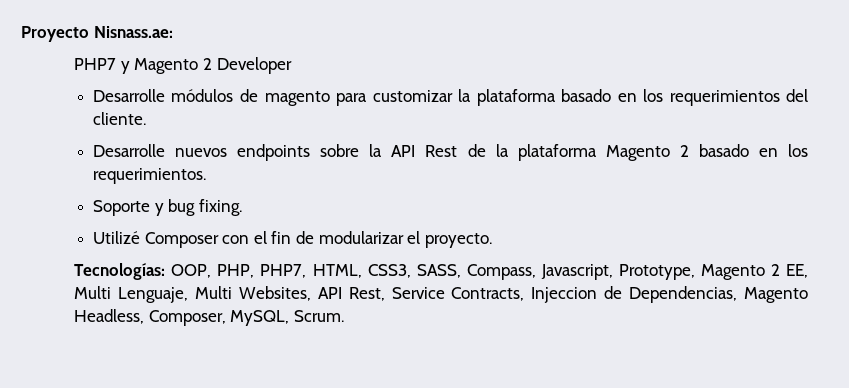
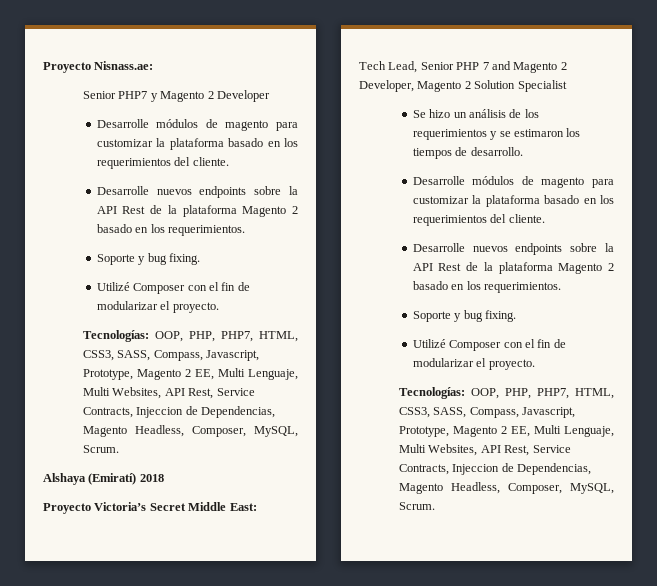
- PHP7 y Magento 2 Developer
+ Senior PHP7 y Magento 2 Developer
+ Alshaya (Emiratí) 2018
+ Proyecto Victoria’s Secret Middle East:
+ Tech Lead, Senior PHP 7 and Magento 2 Developer, Magento 2 Solution Specialist
+ Se hizo un análisis de los requerimientos y se estimaron los tiempos de desarrollo.
+ Desarrolle módulos de magento para customizar la plataforma basado en los requerimientos del cliente.
+ Desarrolle nuevos endpoints sobre la API Rest de la plataforma Magento 2 basado en los requerimientos.
+ Soporte y bug fixing.
+ Utilizé Composer con el fin de modularizar el proyecto.
+ Tecnologías: OOP, PHP, PHP7, HTML, CSS3, SASS, Compass, Javascript, Prototype, Magento 2 EE, Multi Lenguaje, Multi Websites, API Rest, Service Contracts, Injeccion de Dependencias, Magento Headless, Composer, MySQL, Scrum.

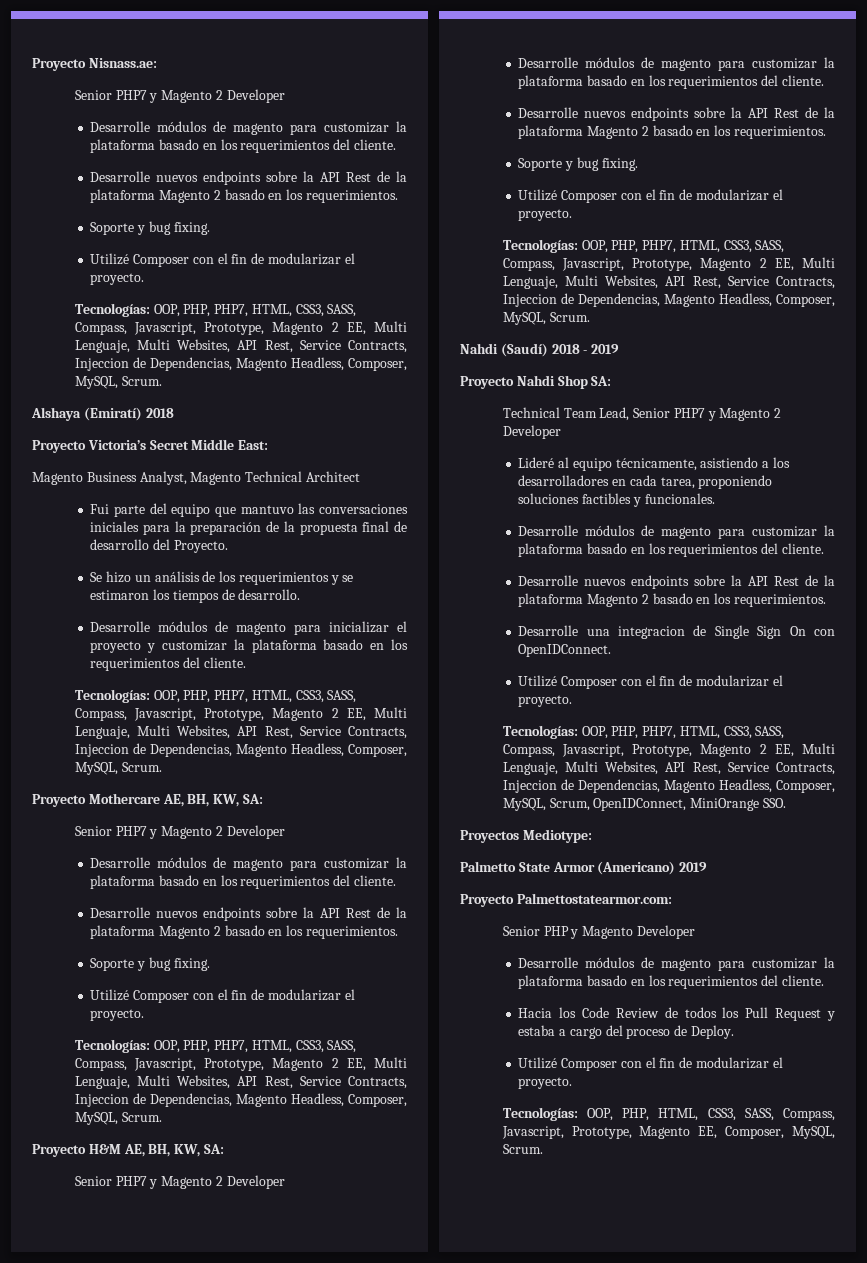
- Tech Lead, Senior PHP 7 and Magento 2 Developer, Magento 2 Solution Specialist
+ Magento Business Analyst, Magento Technical Architect
+ Fui parte del equipo que mantuvo las conversaciones iniciales para la preparación de la propuesta final de desarrollo del Proyecto.
+ Desarrolle módulos de magento para inicializar el proyecto y customizar la plataforma basado en los requerimientos del cliente.
+ Tecnologías: OOP, PHP, PHP7, HTML, CSS3, SASS, Compass, Javascript, Prototype, Magento 2 EE, Multi Lenguaje, Multi Websites, API Rest, Service Contracts, Injeccion de Dependencias, Magento Headless, Composer, MySQL, Scrum.
+ Proyecto Mothercare AE, BH, KW, SA:
+ Senior PHP7 y Magento 2 Developer
+ Proyecto H&M AE, BH, KW, SA:
+ Senior PHP7 y Magento 2 Developer
+ Desarrolle módulos de magento para customizar la plataforma basado en los requerimientos del cliente.
+ Desarrolle nuevos endpoints sobre la API Rest de la plataforma Magento 2 basado en los requerimientos.
+ Soporte y bug fixing.
+ Utilizé Composer con el fin de modularizar el proyecto.
+ Tecnologías: OOP, PHP, PHP7, HTML, CSS3, SASS, Compass, Javascript, Prototype, Magento 2 EE, Multi Lenguaje, Multi Websites, API Rest, Service Contracts, Injeccion de Dependencias, Magento Headless, Composer, MySQL, Scrum.
+ Nahdi (Saudí) 2018 - 2019
+ Proyecto Nahdi Shop SA:
+ Technical Team Lead, Senior PHP7 y Magento 2 Developer
+ Lideré al equipo técnicamente, asistiendo a los desarrolladores en cada tarea, proponiendo soluciones factibles y funcionales.
+ Desarrolle módulos de magento para customizar la plataforma basado en los requerimientos del cliente.
+ Desarrolle nuevos endpoints sobre la API Rest de la plataforma Magento 2 basado en los requerimientos.
+ Desarrolle una integracion de Single Sign On con OpenIDConnect.
+ Utilizé Composer con el fin de modularizar el proyecto.
+ Tecnologías: OOP, PHP, PHP7, HTML, CSS3, SASS, Compass, Javascript, Prototype, Magento 2 EE, Multi Lenguaje, Multi Websites, API Rest, Service Contracts, Injeccion de Dependencias, Magento Headless, Composer, MySQL, Scrum, OpenIDConnect, MiniOrange SSO.
+ Proyectos Mediotype:
+ Palmetto State Armor (Americano) 2019
+ Proyecto Palmettostatearmor.com:
+ Senior PHP y Magento Developer
+ Desarrolle módulos de magento para customizar la plataforma basado en los requerimientos del cliente.
+ Hacia los Code Review de todos los Pull Request y estaba a cargo del proceso de Deploy.
+ Utilizé Composer con el fin de modularizar el proyecto.
+ Tecnologías: OOP, PHP, HTML, CSS3, SASS, Compass, Javascript, Prototype, Magento EE, Composer, MySQL, Scrum.

